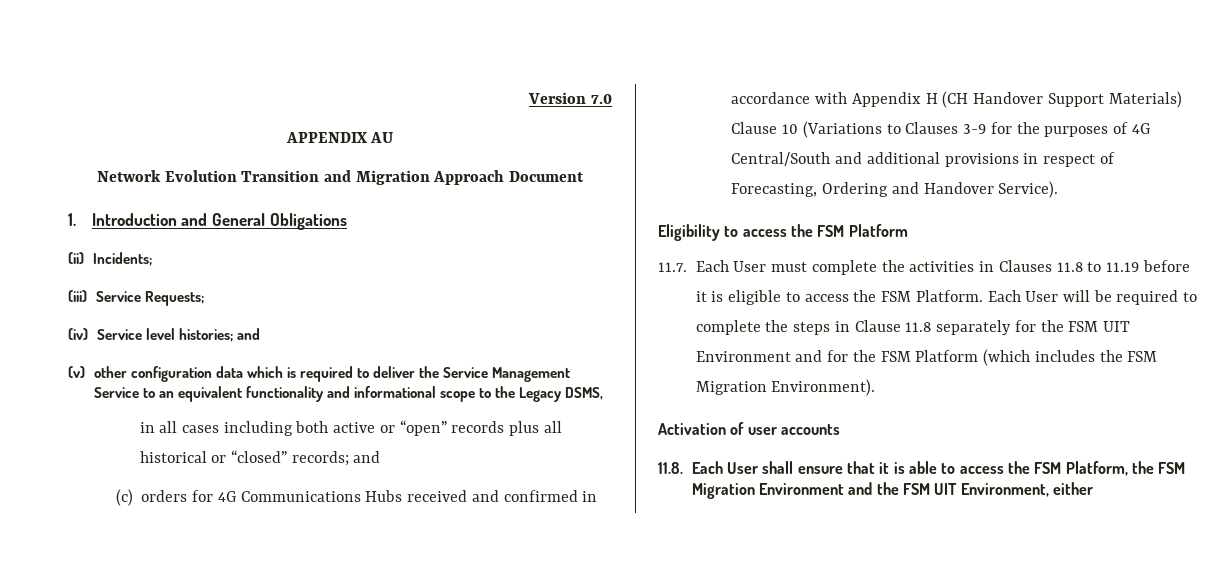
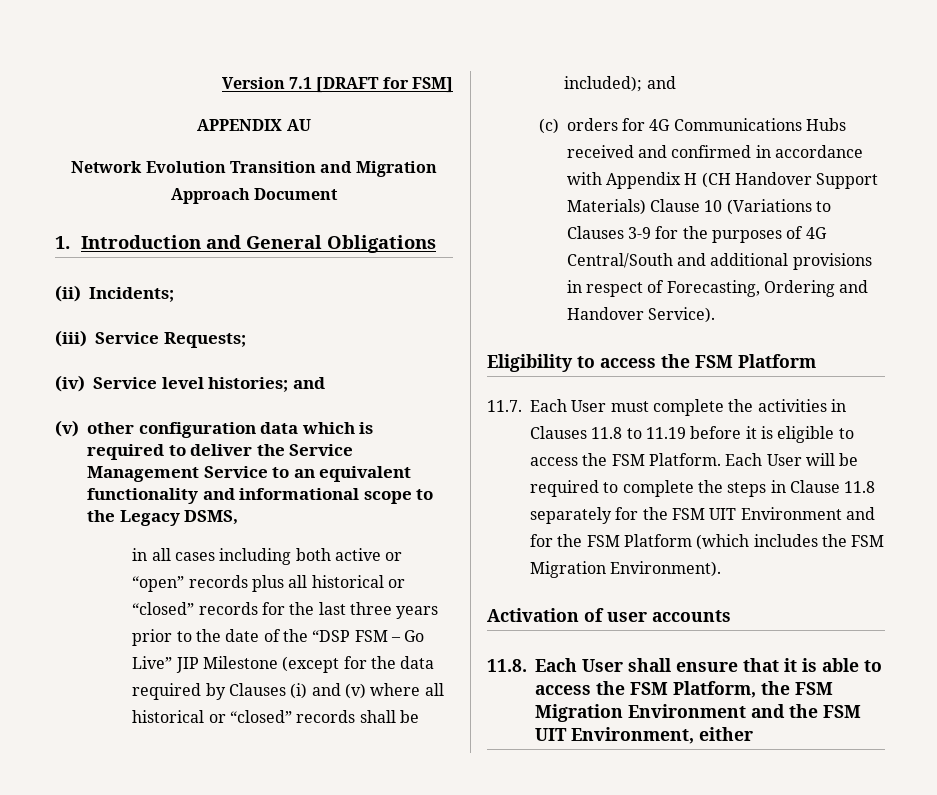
- Version 7.0
+ Version 7.1 [DRAFT for FSM]
- in all cases including both active or “open” records plus all historical or “closed” records; and
+ in all cases including both active or “open” records plus all historical or “closed” records for the last three years prior to the date of the “DSP FSM – Go Live” JIP Milestone (except for the data required by Clauses (i) and (v) where all historical or “closed” records shall be included); and

